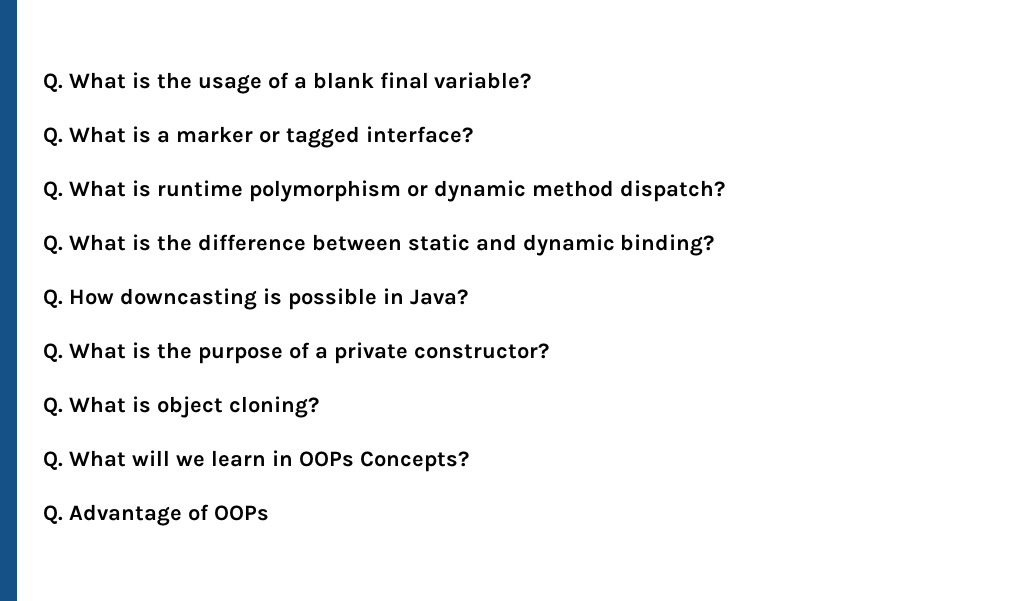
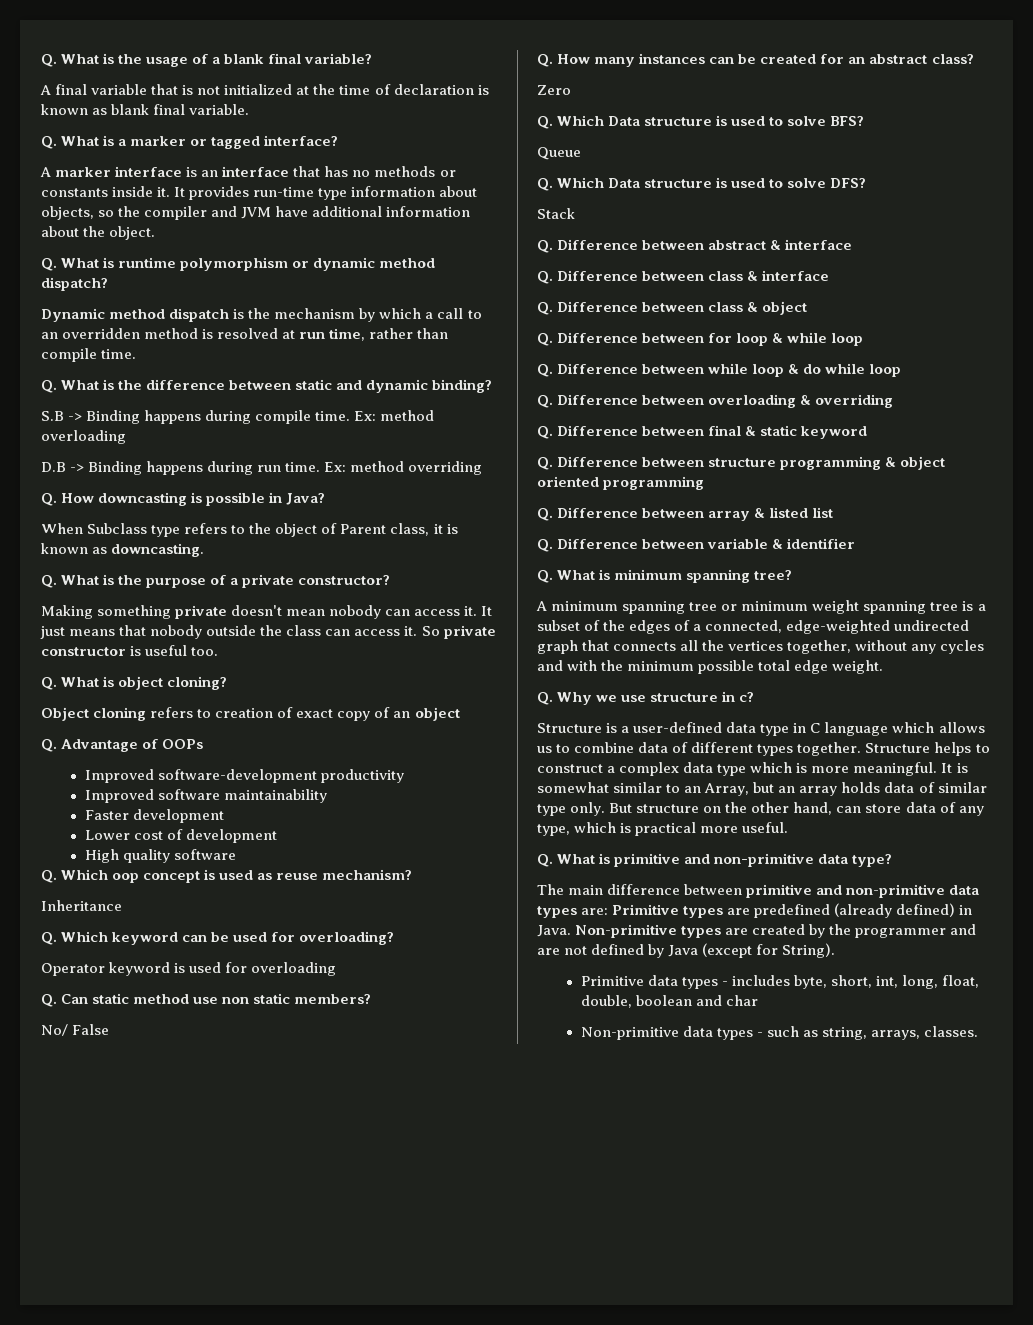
+ A final variable that is not initialized at the time of declaration is known as blank final variable.
+ A marker interface is an interface that has no methods or constants inside it. It provides run-time type information about objects, so the compiler and JVM have additional information about the object.
+ Dynamic method dispatch is the mechanism by which a call to an overridden method is resolved at run time, rather than compile time.
+ S.B -> Binding happens during compile time. Ex: method overloading
+ D.B -> Binding happens during run time. Ex: method overriding
+ When Subclass type refers to the object of Parent class, it is known as downcasting.
+ Making something private doesn't mean nobody can access it. It just means that nobody outside the class can access it. So private constructor is useful too.
- Q. What will we learn in OOPs Concepts?
+ Object cloning refers to creation of exact copy of an object
  Q. Advantage of OOPs
+ Improved software-development productivity
+ Improved software maintainability
+ Faster development
+ Lower cost of development
+ High quality software
+ Q. Which oop concept is used as reuse mechanism?
+ Inheritance
+ Q. Which keyword can be used for overloading?
+ Operator keyword is used for overloading
+ Q. Can static method use non static members?
+ No/ False
+ Q. How many instances can be created for an abstract class?
+ Zero
+ Q. Which Data structure is used to solve BFS?
+ Queue
+ Q. Which Data structure is used to solve DFS?
+ Stack
+ Q. Difference between abstract & interface
+ Q. Difference between class & interface
+ Q. Difference between class & object
+ Q. Difference between for loop & while loop
+ Q. Difference between while loop & do while loop
+ Q. Difference between overloading & overriding
+ Q. Difference between final & static keyword
+ Q. Difference between structure programming & object oriented programming
+ Q. Difference between array & listed list
+ Q. Difference between variable & identifier
+ Q. What is minimum spanning tree?
+ A minimum spanning tree or minimum weight spanning tree is a subset of the edges of a connected, edge-weighted undirected graph that connects all the vertices together, without any cycles and with the minimum possible total edge weight.
+ Q. Why we use structure in c?
+ Structure is a user-defined data type in C language which allows us to combine data of different types together. Structure helps to construct a complex data type which is more meaningful. It is somewhat similar to an Array, but an array holds data of similar type only. But structure on the other hand, can store data of any type, which is practical more useful.
+ Q. What is primitive and non-primitive data type?
+ The main difference between primitive and non-primitive data types are: Primitive types are predefined (already defined) in Java. Non-primitive types are created by the programmer and are not defined by Java (except for String).
+ Primitive data types - includes byte, short, int, long, float, double, boolean and char
+ Non-primitive data types - such as string, arrays, classes.

